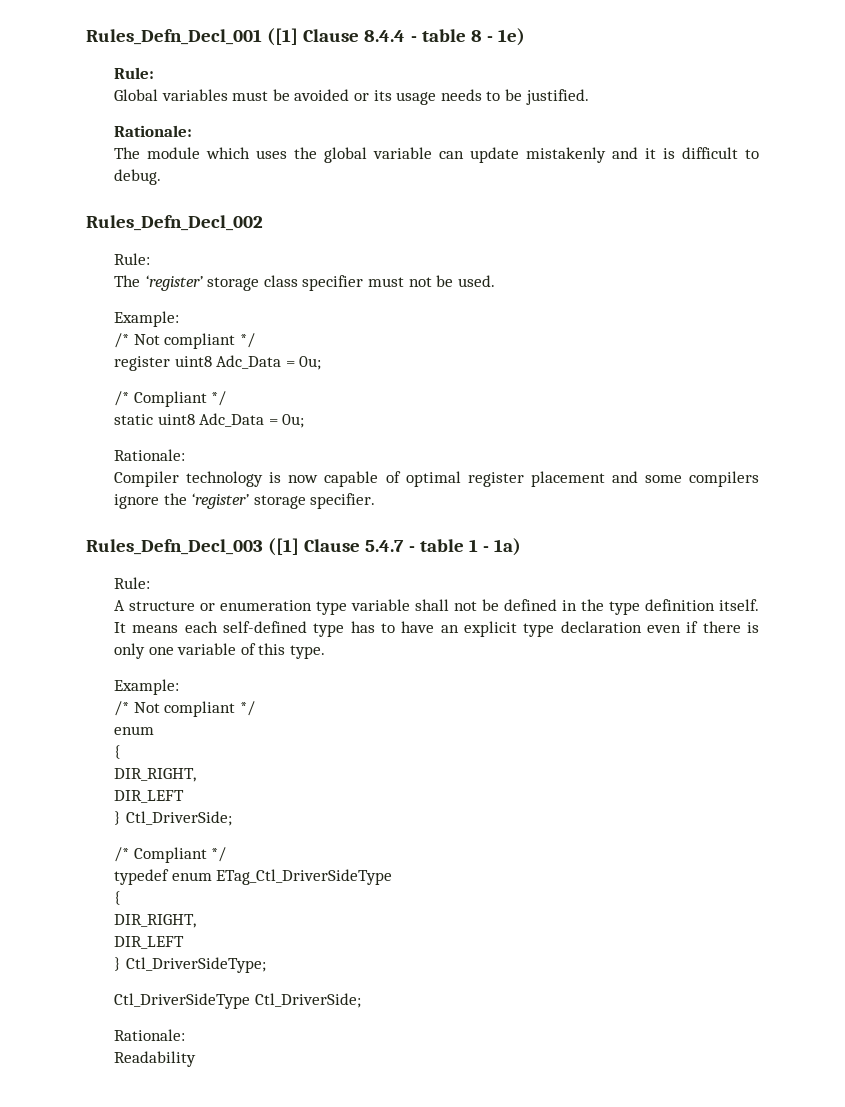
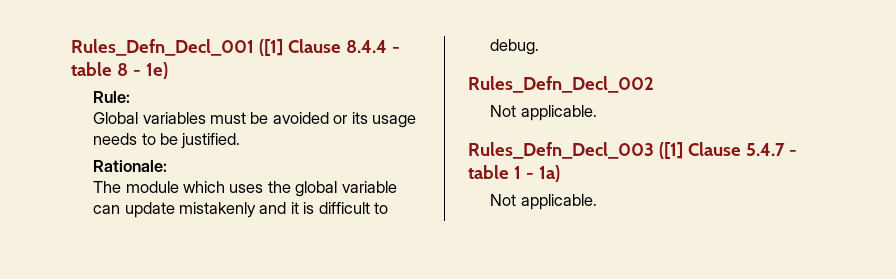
  Rules_Defn_Decl_002
- Rule:
- The ‘register’ storage class specifier must not be used.
- Example:
- /* Not compliant */
- register uint8 Adc_Data = 0u;
- /* Compliant */
- static uint8 Adc_Data = 0u;
- Rationale:
- Compiler technology is now capable of optimal register placement and some compilers ignore the ‘register’ storage specifier.
+ Not applicable.
  Rules_Defn_Decl_003 ([1] Clause 5.4.7 - table 1 - 1a)
- Rule:
- A structure or enumeration type variable shall not be defined in the type definition itself. It means each self-defined type has to have an explicit type declaration even if there is only one variable of this type.
- Example:
- /* Not compliant */
- enum
- {
- DIR_RIGHT,
- DIR_LEFT
- } Ctl_DriverSide;
- /* Compliant */
- typedef enum ETag_Ctl_DriverSideType
- {
- DIR_RIGHT,
- DIR_LEFT
- } Ctl_DriverSideType;
- Ctl_DriverSideType Ctl_DriverSide;
- Rationale:
- Readability
+ Not applicable.

